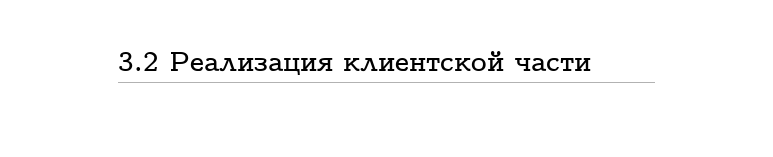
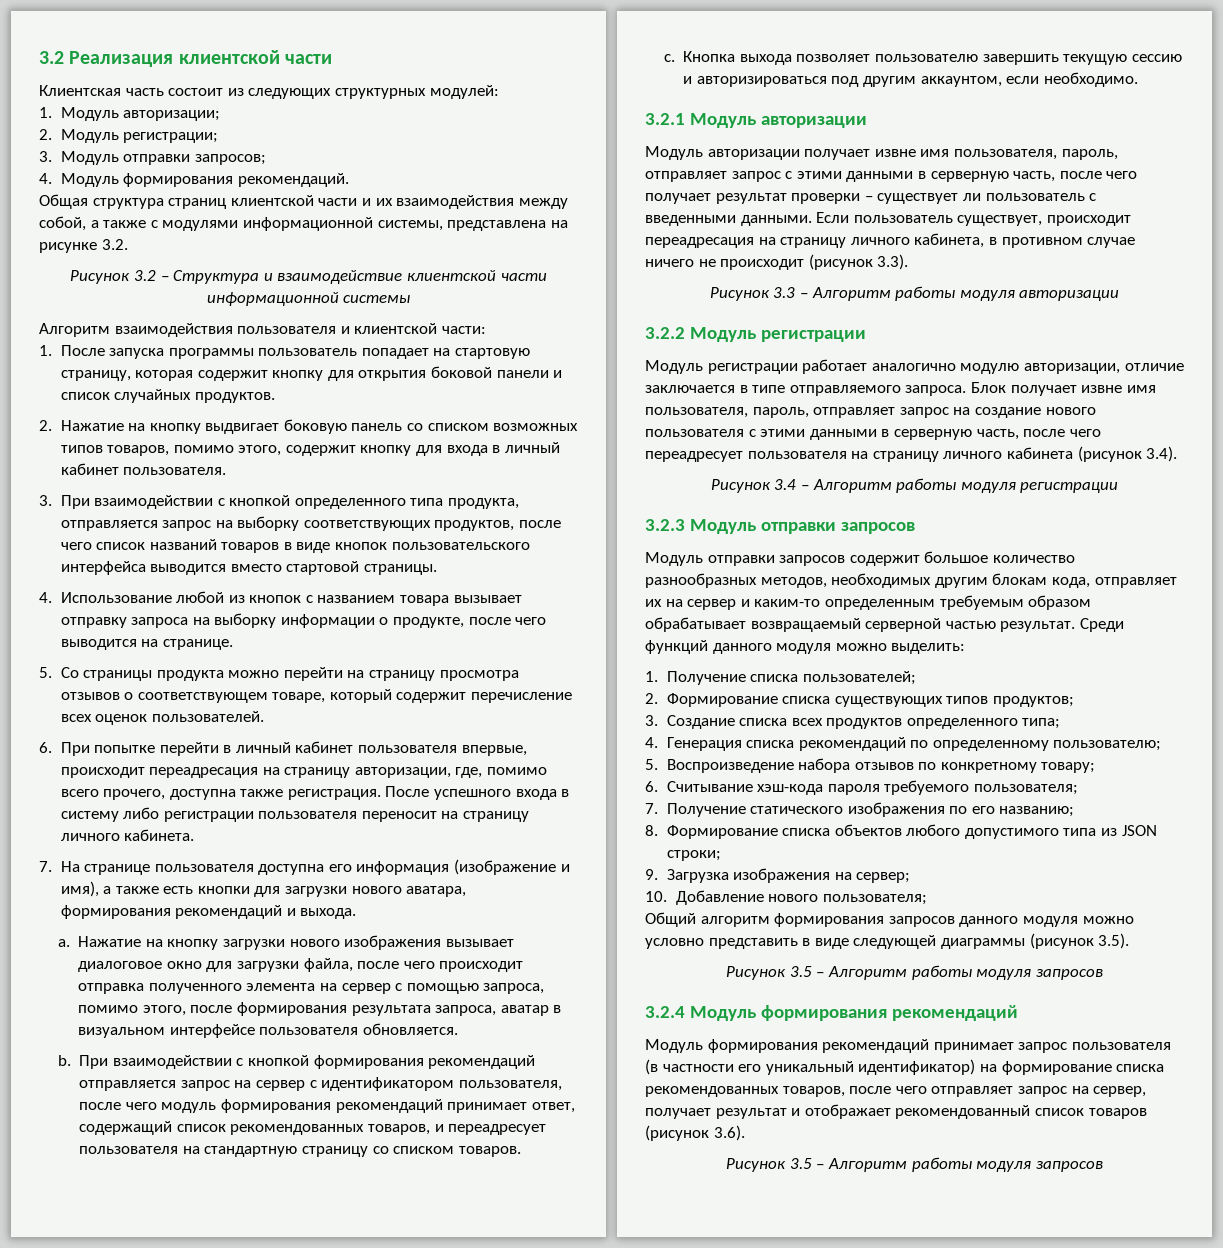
+ Клиентская часть состоит из следующих структурных модулей:
+ 1. Модуль авторизации;
+ 2. Модуль регистрации;
+ 3. Модуль отправки запросов;
+ 4. Модуль формирования рекомендаций.
+ Общая структура страниц клиентской части и их взаимодействия между собой, а также с модулями информационной системы, представлена на рисунке 3.2.
+ Рисунок 3.2 – Структура и взаимодействие клиентской части информационной системы
+ Алгоритм взаимодействия пользователя и клиентской части:
+ 1. После запуска программы пользователь попадает на стартовую страницу, которая содержит кнопку для открытия боковой панели и список случайных продуктов.
+ 2. Нажатие на кнопку выдвигает боковую панель со списком возможных типов товаров, помимо этого, содержит кнопку для входа в личный кабинет пользователя.
+ 3. При взаимодействии с кнопкой определенного типа продукта, отправляется запрос на выборку соответствующих продуктов, после чего список названий товаров в виде кнопок пользовательского интерфейса выводится вместо стартовой страницы.
+ 4. Использование любой из кнопок с названием товара вызывает отправку запроса на выборку информации о продукте, после чего выводится на странице.
+ 5. Со страницы продукта можно перейти на страницу просмотра отзывов о соответствующем товаре, который содержит перечисление всех оценок пользователей.
+ 6. При попытке перейти в личный кабинет пользователя впервые, происходит переадресация на страницу авторизации, где, помимо всего прочего, доступна также регистрация. После успешного входа в систему либо регистрации пользователя переносит на страницу личного кабинета.
+ 7. На странице пользователя доступна его информация (изображение и имя), а также есть кнопки для загрузки нового аватара, формирования рекомендаций и выхода.
+ a. Нажатие на кнопку загрузки нового изображения вызывает диалоговое окно для загрузки файла, после чего происходит отправка полученного элемента на сервер с помощью запроса, помимо этого, после формирования результата запроса, аватар в визуальном интерфейсе пользователя обновляется.
+ b. При взаимодействии с кнопкой формирования рекомендаций отправляется запрос на сервер с идентификатором пользователя, после чего модуль формирования рекомендаций принимает ответ, содержащий список рекомендованных товаров, и переадресует пользователя на стандартную страницу со списком товаров.
+ c. Кнопка выхода позволяет пользователю завершить текущую сессию и авторизироваться под другим аккаунтом, если необходимо.
+ 3.2.1 Модуль авторизации
+ Модуль авторизации получает извне имя пользователя, пароль, отправляет запрос с этими данными в серверную часть, после чего получает результат проверки – существует ли пользователь с введенными данными. Если пользователь существует, происходит переадресация на страницу личного кабинета, в противном случае ничего не происходит (рисунок 3.3).
+ Рисунок 3.3 – Алгоритм работы модуля авторизации
+ 3.2.2 Модуль регистрации
+ Модуль регистрации работает аналогично модулю авторизации, отличие заключается в типе отправляемого запроса. Блок получает извне имя пользователя, пароль, отправляет запрос на создание нового пользователя с этими данными в серверную часть, после чего переадресует пользователя на страницу личного кабинета (рисунок 3.4).
+ Рисунок 3.4 – Алгоритм работы модуля регистрации
+ 3.2.3 Модуль отправки запросов
+ Модуль отправки запросов содержит большое количество разнообразных методов, необходимых другим блокам кода, отправляет их на сервер и каким-то определенным требуемым образом обрабатывает возвращаемый серверной частью результат. Среди функций данного модуля можно выделить:
+ 1. Получение списка пользователей;
+ 2. Формирование списка существующих типов продуктов;
+ 3. Создание списка всех продуктов определенного типа;
+ 4. Генерация списка рекомендаций по определенному пользователю;
+ 5. Воспроизведение набора отзывов по конкретному товару;
+ 6. Считывание хэш-кода пароля требуемого пользователя;
+ 7. Получение статического изображения по его названию;
+ 8. Формирование списка объектов любого допустимого типа из JSON строки;
+ 9. Загрузка изображения на сервер;
+ 10. Добавление нового пользователя;
+ Общий алгоритм формирования запросов данного модуля можно условно представить в виде следующей диаграммы (рисунок 3.5).
+ Рисунок 3.5 – Алгоритм работы модуля запросов
+ 3.2.4 Модуль формирования рекомендаций
+ Модуль формирования рекомендаций принимает запрос пользователя (в частности его уникальный идентификатор) на формирование списка рекомендованных товаров, после чего отправляет запрос на сервер, получает результат и отображает рекомендованный список товаров (рисунок 3.6).
+ Рисунок 3.5 – Алгоритм работы модуля запросов

